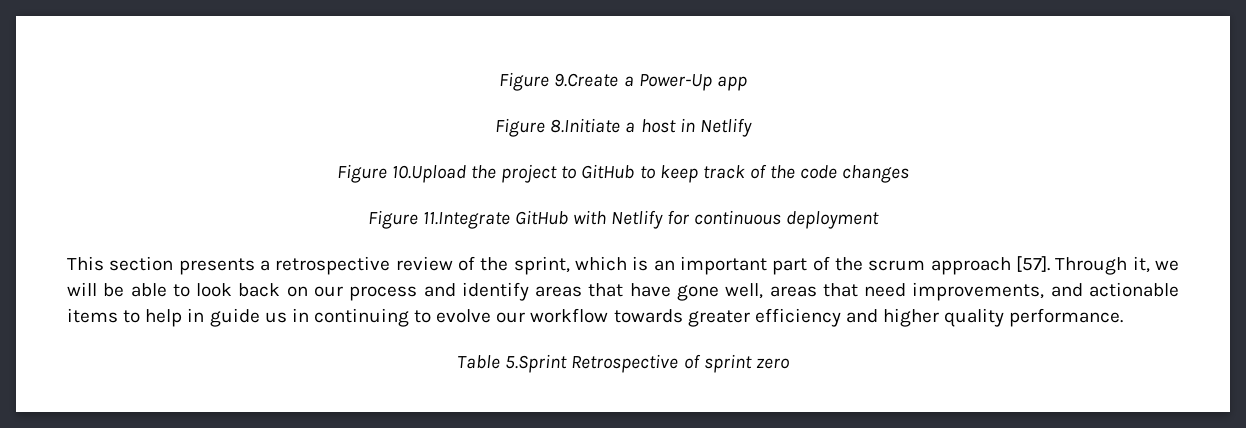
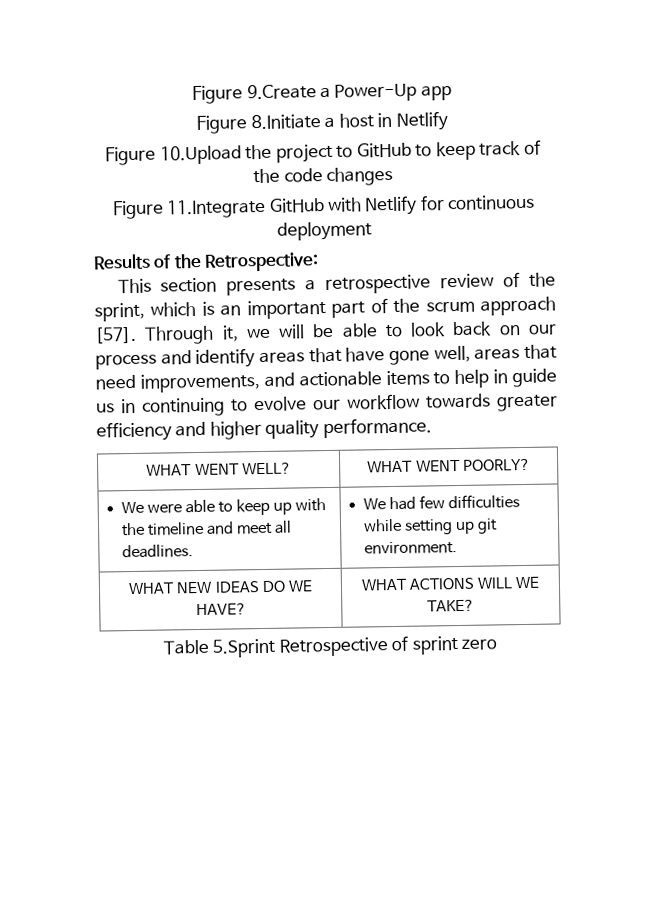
+ Results of the Retrospective:
+ WHAT WENT WELL? | WHAT WENT POORLY?
+ We were able to keep up with the timeline and meet all deadlines. | We had few difficulties while setting up git environment.
+ WHAT NEW IDEAS DO WE HAVE? | WHAT ACTIONS WILL WE TAKE?

